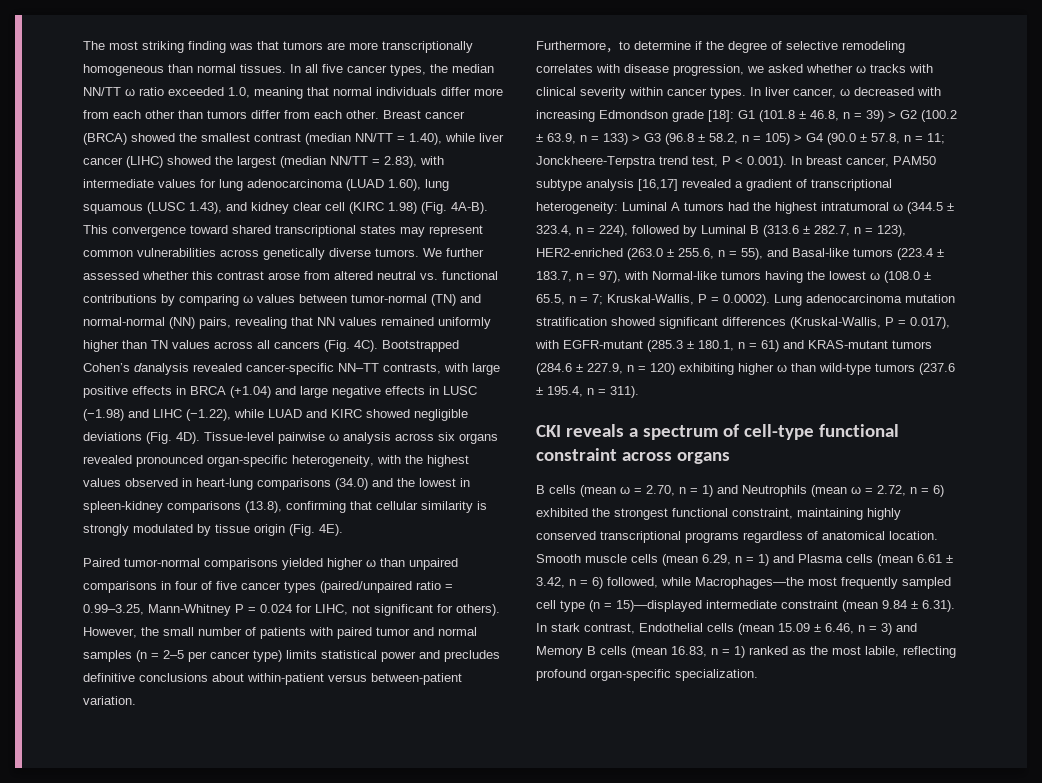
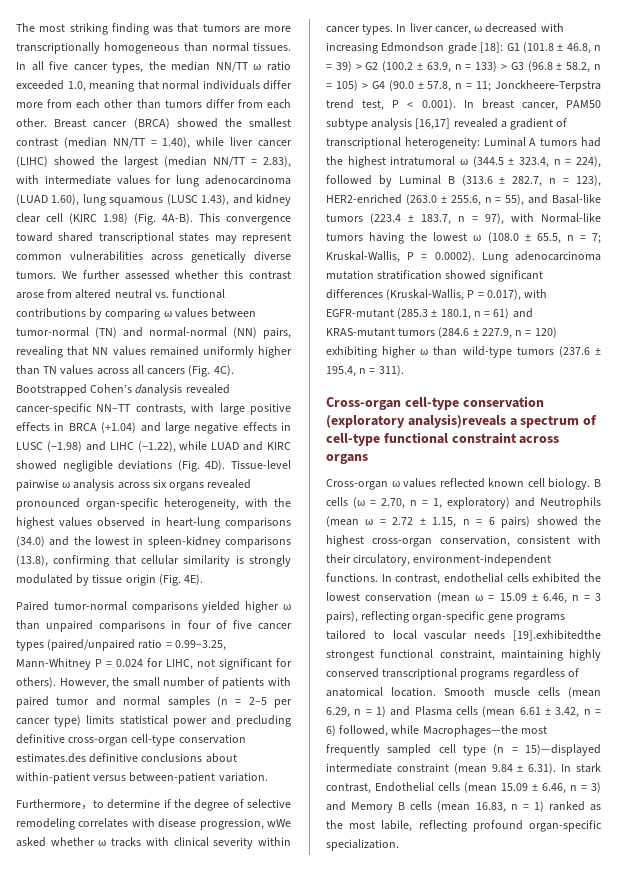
- However, the small number of patients with paired tumor and normal samples (n = 2–5 per cancer type) limits statistical power and precludes definitive conclusions about within-patient versus between-patient variation.
+ However, the small number of patients with paired tumor and normal samples (n = 2–5 per cancer type) limits statistical power and precluding definitive cross-organ cell-type conservation estimates.des definitive conclusions about within-patient versus between-patient variation.
- Furthermore，to determine if the degree of selective remodeling correlates with disease progression, we asked whether ω tracks with clinical severity within cancer types.
+ Furthermore，to determine if the degree of selective remodeling correlates with disease progression, wWe asked whether ω tracks with clinical severity within cancer types.
- CKI reveals a spectrum of cell-type functional constraint across organs
+ Cross-organ cell-type conservation (exploratory analysis)reveals a spectrum of cell-type functional constraint across organs
- B cells (mean ω = 2.70, n = 1) and Neutrophils (mean ω = 2.72, n = 6) exhibited the strongest functional constraint, maintaining highly conserved transcriptional programs regardless of anatomical location.
+ Cross-organ ω values reflected known cell biology. B cells (ω = 2.70, n = 1, exploratory) and Neutrophils (mean ω = 2.72 ± 1.15, n = 6 pairs) showed the highest cross-organ conservation, consistent with their circulatory, environment-independent functions. In contrast, endothelial cells exhibited the lowest conservation (mean ω = 15.09 ± 6.46, n = 3 pairs), reflecting organ-specific gene programs tailored to local vascular needs [19].exhibitedthe strongest functional constraint, maintaining highly conserved transcriptional programs regardless of anatomical location.

